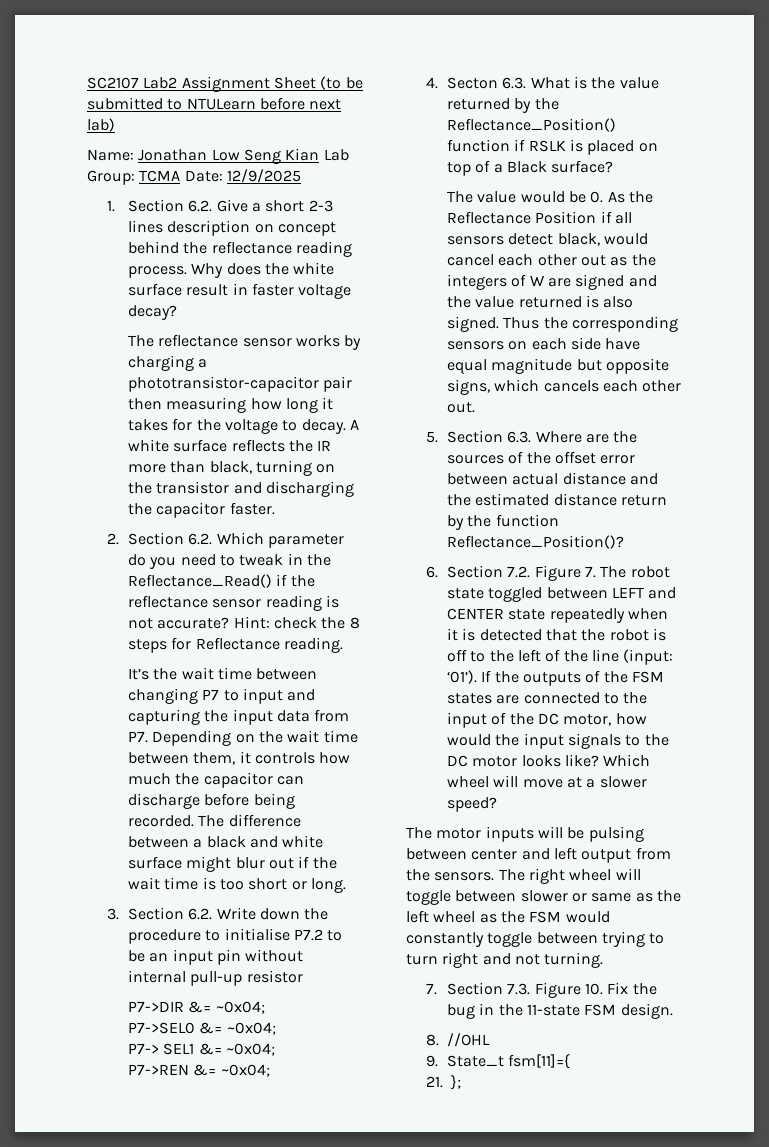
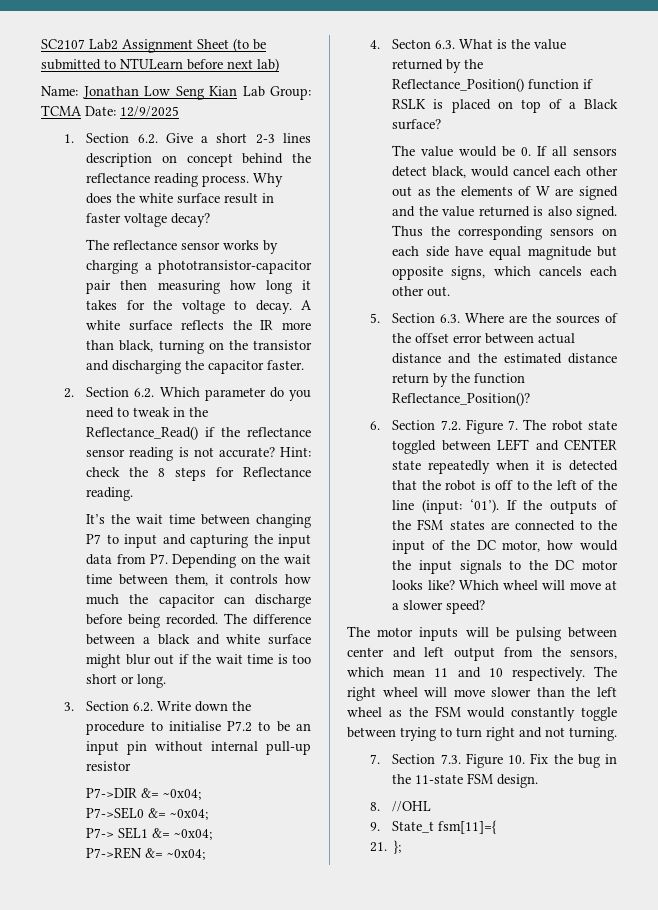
- The value would be 0. As the Reflectance Position if all sensors detect black, would cancel each other out as the integers of W are signed and the value returned is also signed.
+ The value would be 0. If all sensors detect black, would cancel each other out as the elements of W are signed and the value returned is also signed.
- The motor inputs will be pulsing between center and left output from the sensors. The right wheel will toggle between slower or same as the left wheel as the FSM would constantly toggle between trying to turn right and not turning.
+ The motor inputs will be pulsing between center and left output from the sensors, which mean 11 and 10 respectively. The right wheel will move slower than the left wheel as the FSM would constantly toggle between trying to turn right and not turning.

